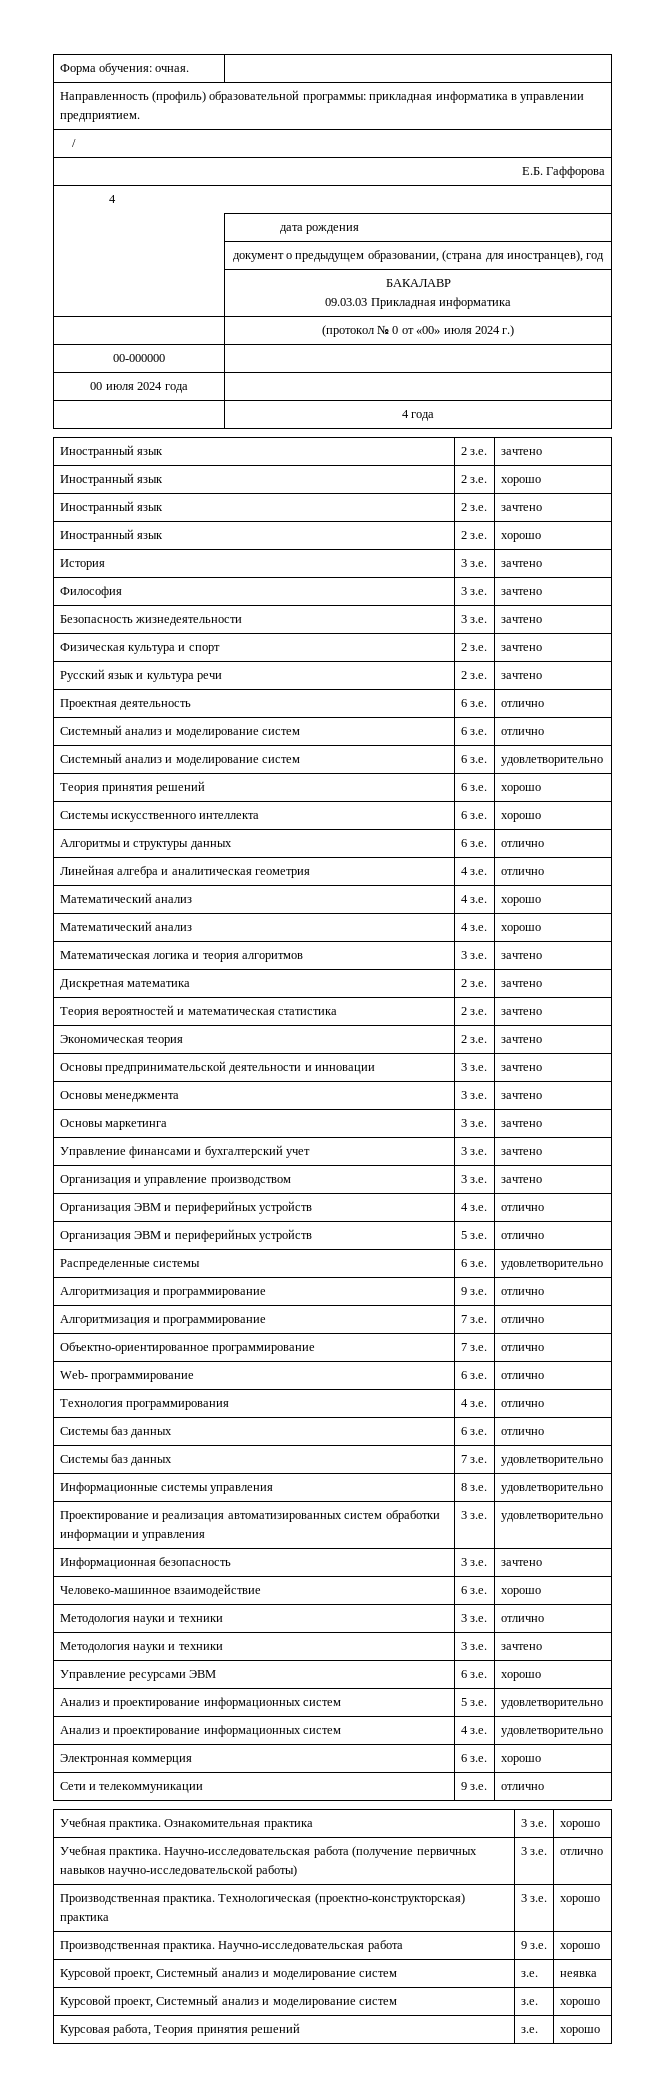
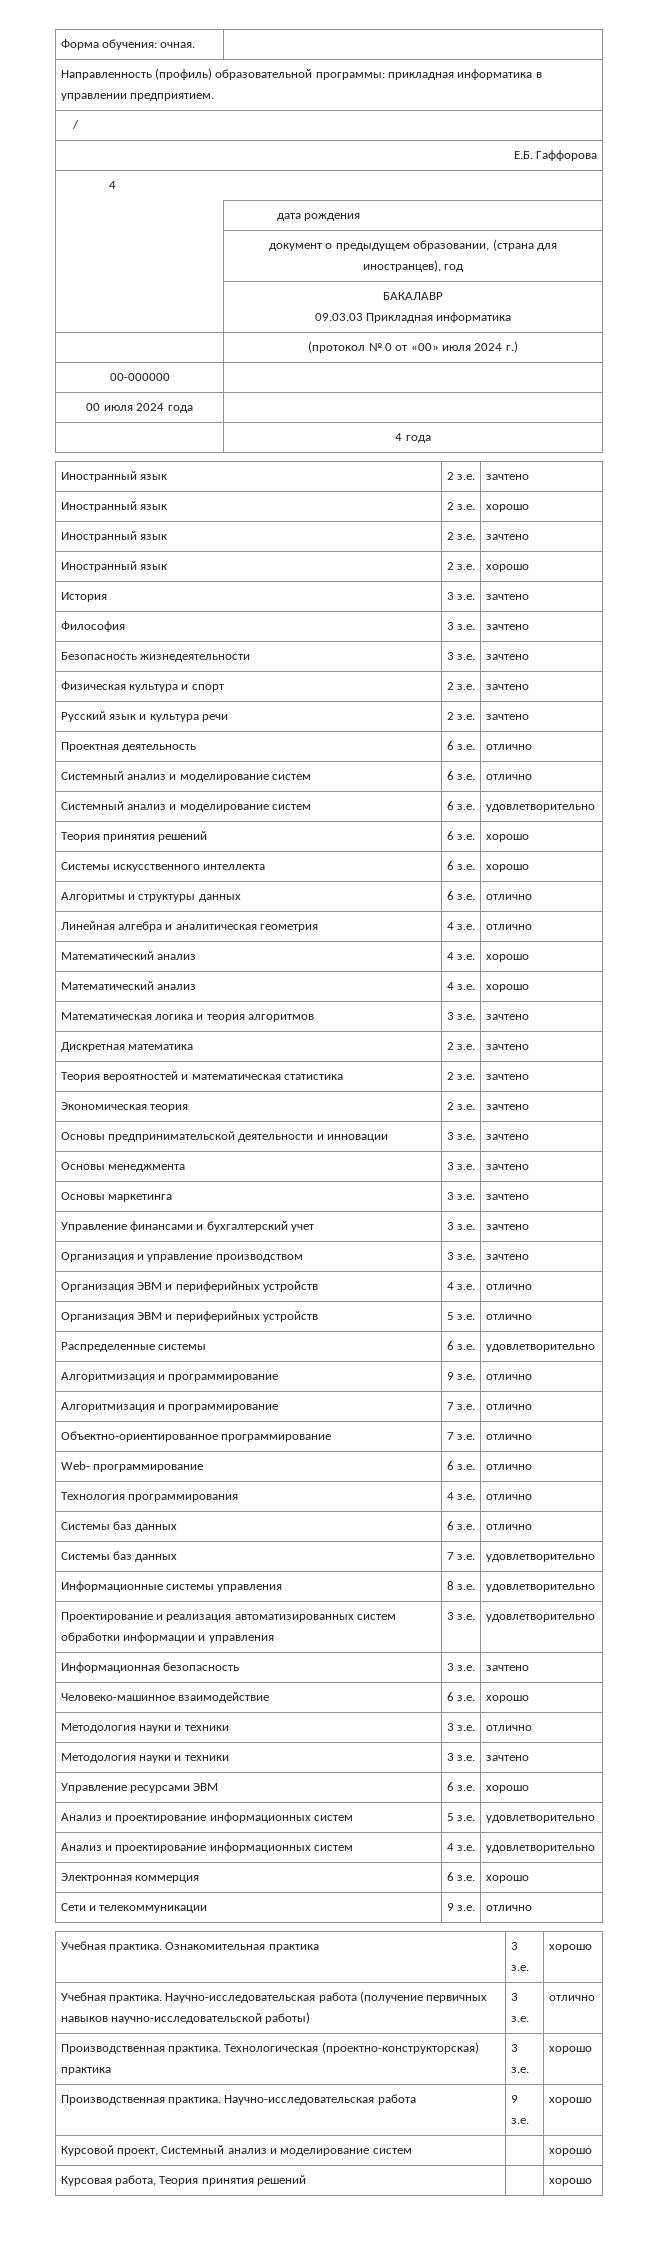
- Курсовой проект, Системный анализ и моделирование систем | з.е. | неявка
- Курсовой проект, Системный анализ и моделирование систем | з.е. | хорошо
+ Курсовой проект, Системный анализ и моделирование систем | | хорошо
- Курсовая работа, Теория принятия решений | з.е. | хорошо
+ Курсовая работа, Теория принятия решений | | хорошо

